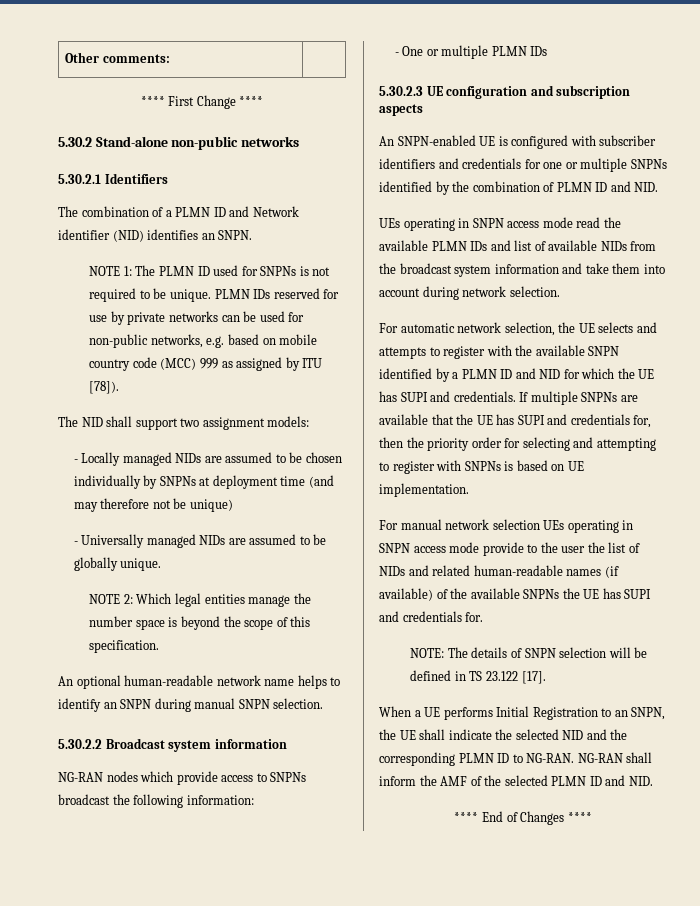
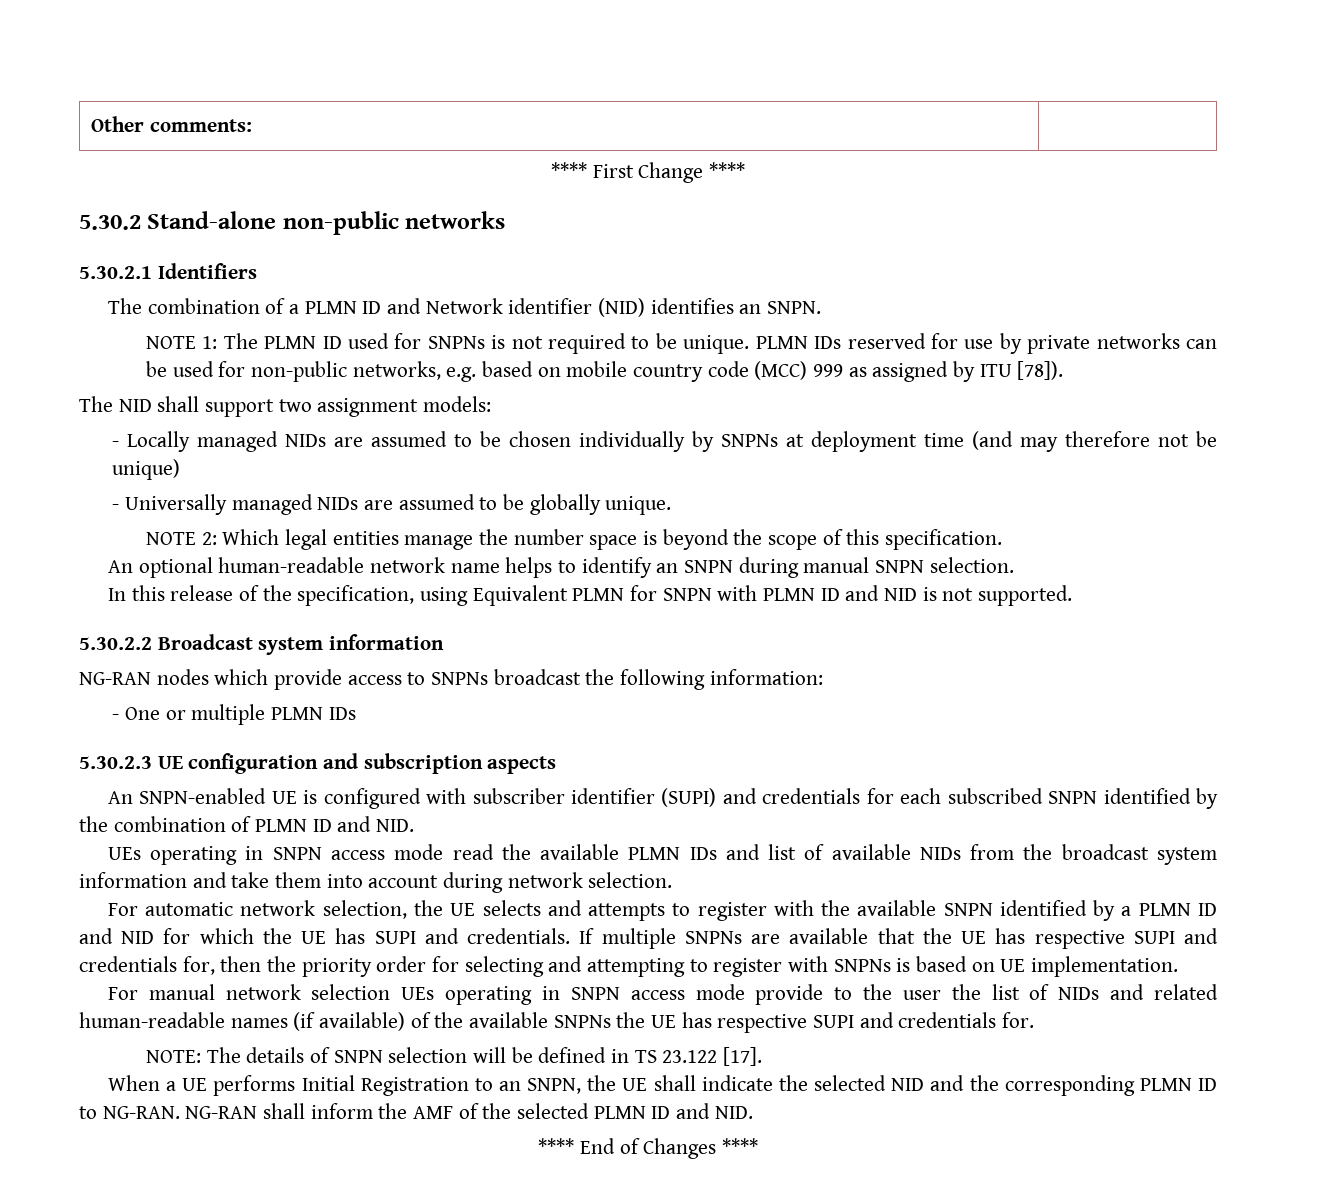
+ In this release of the specification, using Equivalent PLMN for SNPN with PLMN ID and NID is not supported.
- An SNPN-enabled UE is configured with subscriber identifiers and credentials for one or multiple SNPNs identified by the combination of PLMN ID and NID.
+ An SNPN-enabled UE is configured with subscriber identifier (SUPI) and credentials for each subscribed SNPN identified by the combination of PLMN ID and NID.
- If multiple SNPNs are available that the UE has SUPI and credentials for, then the priority order for selecting and attempting to register with SNPNs is based on UE implementation.
+ If multiple SNPNs are available that the UE has respective SUPI and credentials for, then the priority order for selecting and attempting to register with SNPNs is based on UE implementation.
- For manual network selection UEs operating in SNPN access mode provide to the user the list of NIDs and related human-readable names (if available) of the available SNPNs the UE has SUPI and credentials for.
+ For manual network selection UEs operating in SNPN access mode provide to the user the list of NIDs and related human-readable names (if available) of the available SNPNs the UE has respective SUPI and credentials for.

